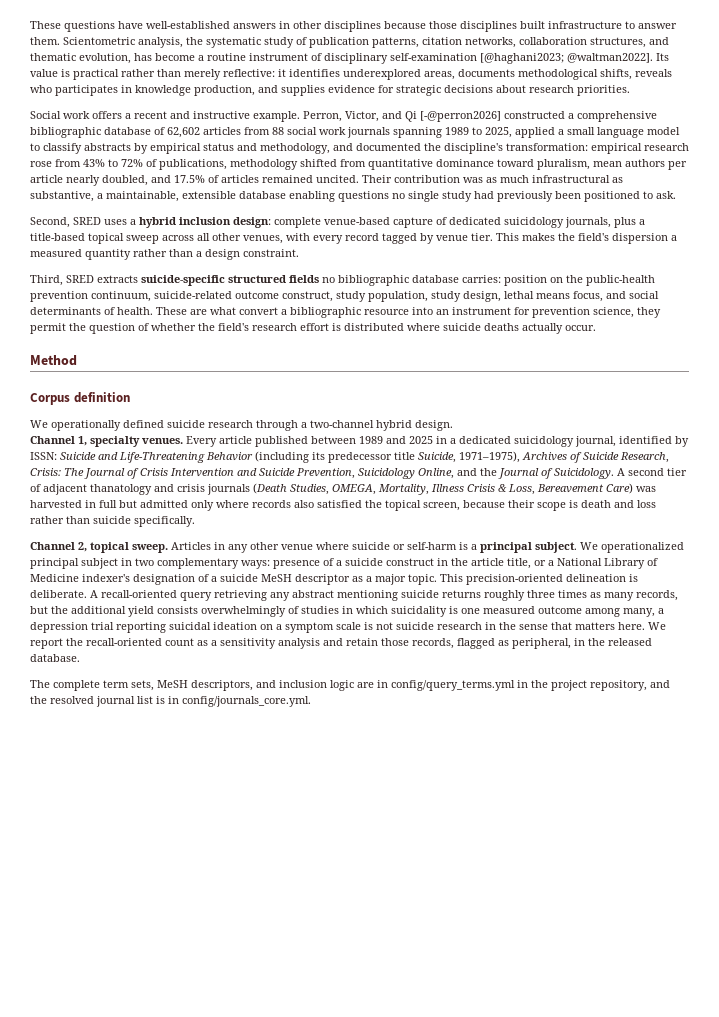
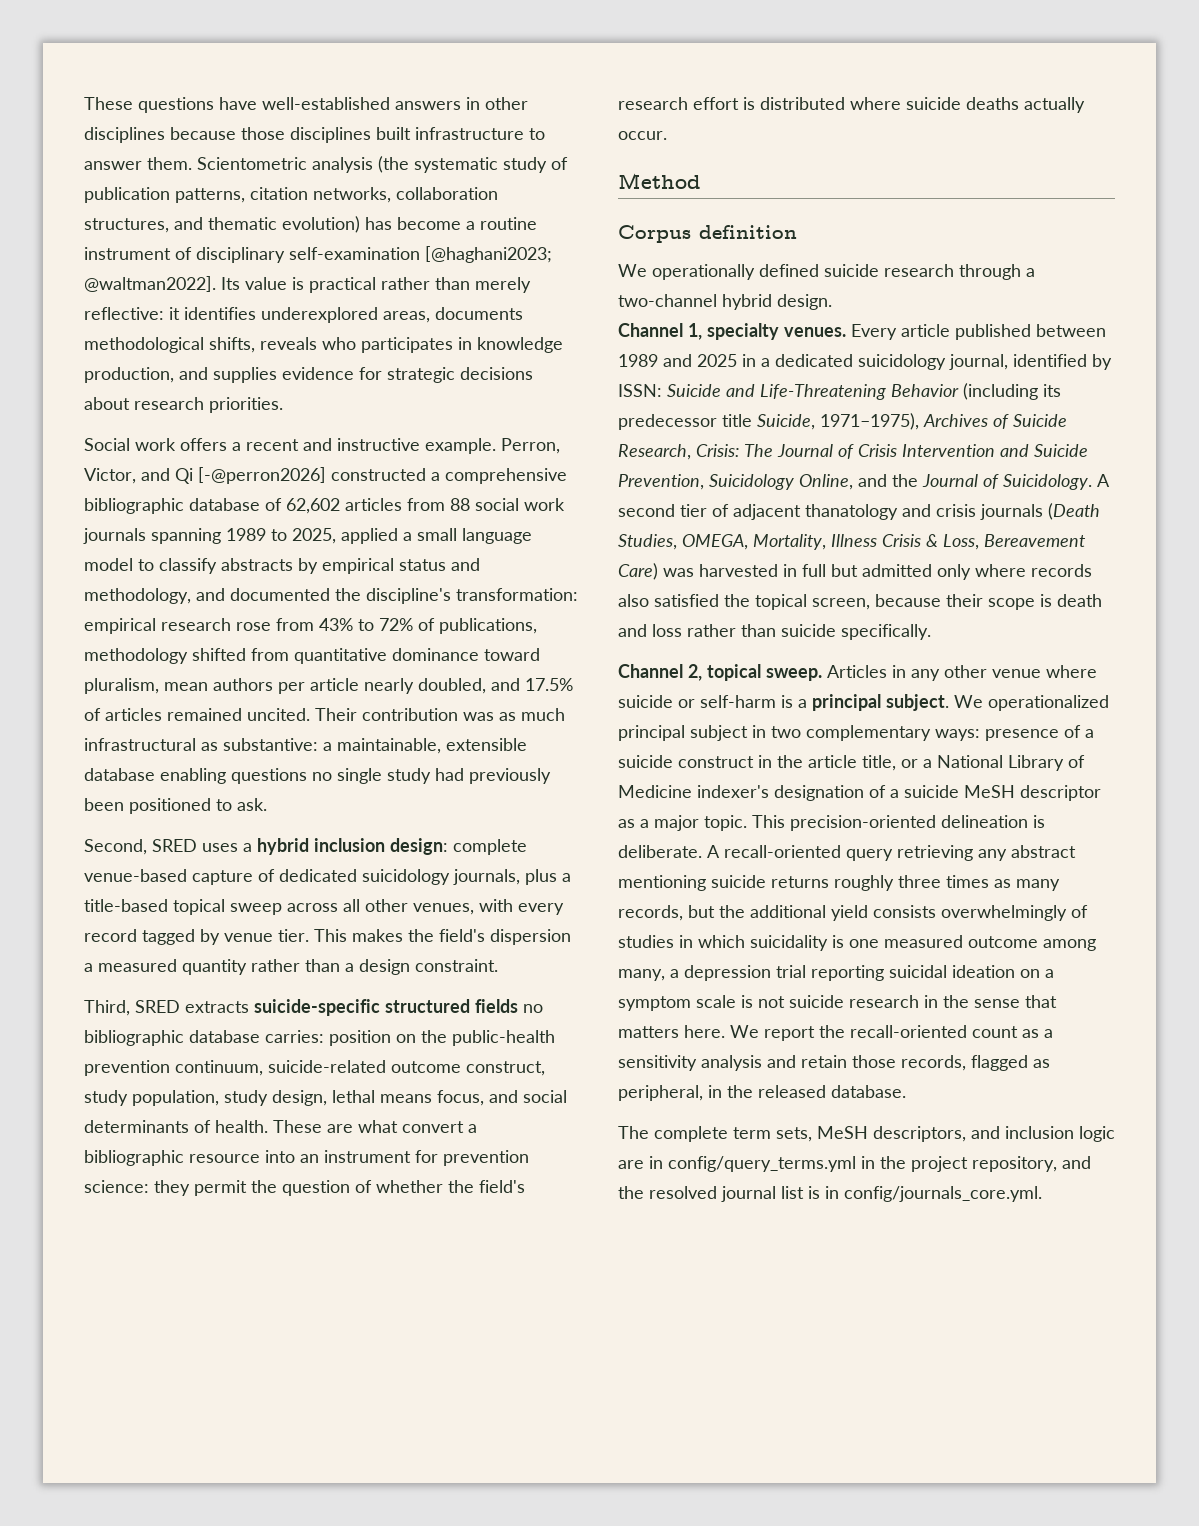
- Scientometric analysis, the systematic study of publication patterns, citation networks, collaboration structures, and thematic evolution, has become a routine instrument of disciplinary self-examination [@haghani2023; @waltman2022].
+ Scientometric analysis (the systematic study of publication patterns, citation networks, collaboration structures, and thematic evolution) has become a routine instrument of disciplinary self-examination [@haghani2023; @waltman2022].
- Their contribution was as much infrastructural as substantive, a maintainable, extensible database enabling questions no single study had previously been positioned to ask.
+ Their contribution was as much infrastructural as substantive: a maintainable, extensible database enabling questions no single study had previously been positioned to ask.
- These are what convert a bibliographic resource into an instrument for prevention science, they permit the question of whether the field's research effort is distributed where suicide deaths actually occur.
+ These are what convert a bibliographic resource into an instrument for prevention science: they permit the question of whether the field's research effort is distributed where suicide deaths actually occur.

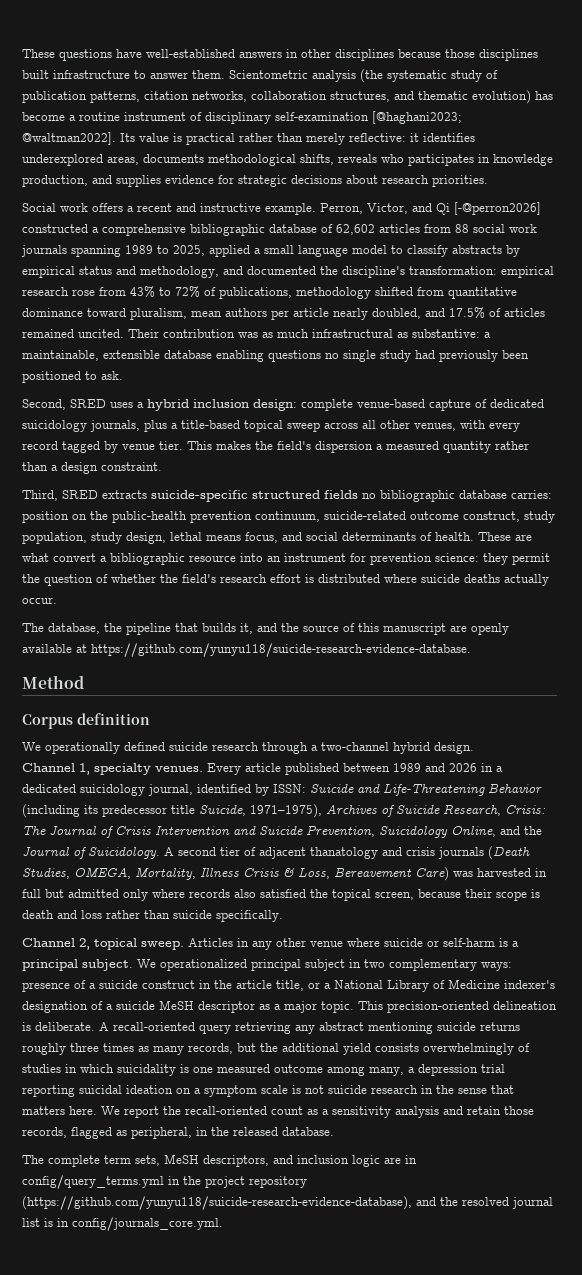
+ The database, the pipeline that builds it, and the source of this manuscript are openly available at https://github.com/yunyu118/suicide-research-evidence-database.
- Every article published between 1989 and 2025 in a dedicated suicidology journal, identified by ISSN: Suicide and Life-Threatening Behavior (including its predecessor title Suicide, 1971–1975), Archives of Suicide Research, Crisis: The Journal of Crisis Intervention and Suicide Prevention, Suicidology Online, and the Journal of Suicidology.
+ Every article published between 1989 and 2026 in a dedicated suicidology journal, identified by ISSN: Suicide and Life-Threatening Behavior (including its predecessor title Suicide, 1971–1975), Archives of Suicide Research, Crisis: The Journal of Crisis Intervention and Suicide Prevention, Suicidology Online, and the Journal of Suicidology.
- The complete term sets, MeSH descriptors, and inclusion logic are in config/query_terms.yml in the project repository, and the resolved journal list is in config/journals_core.yml.
+ The complete term sets, MeSH descriptors, and inclusion logic are in config/query_terms.yml in the project repository (https://github.com/yunyu118/suicide-research-evidence-database), and the resolved journal list is in config/journals_core.yml.

